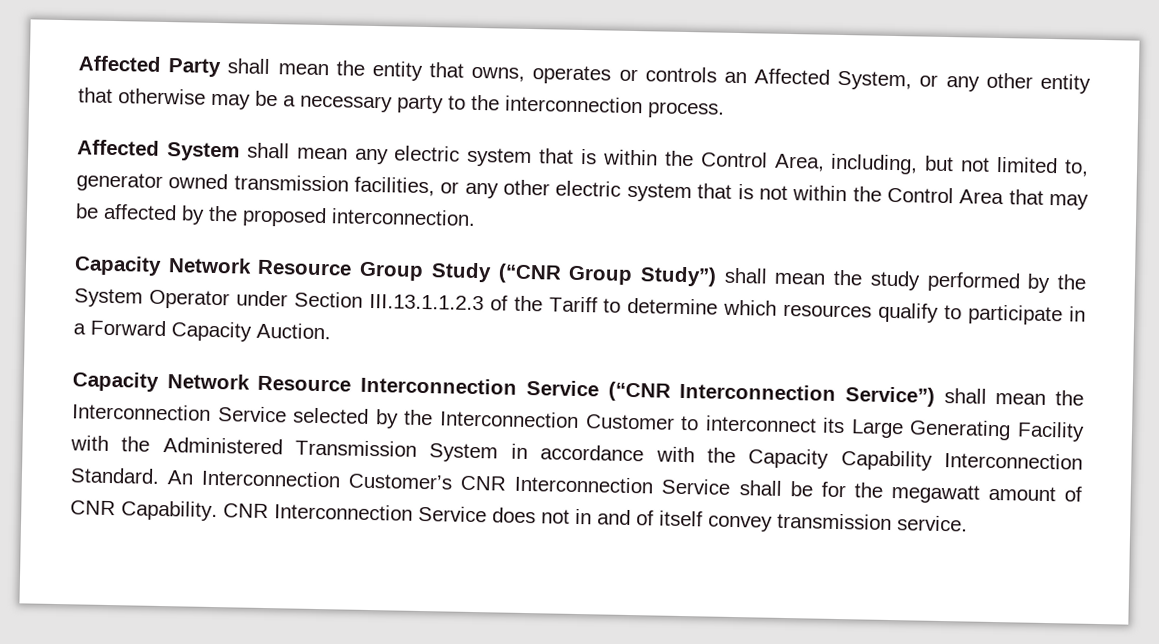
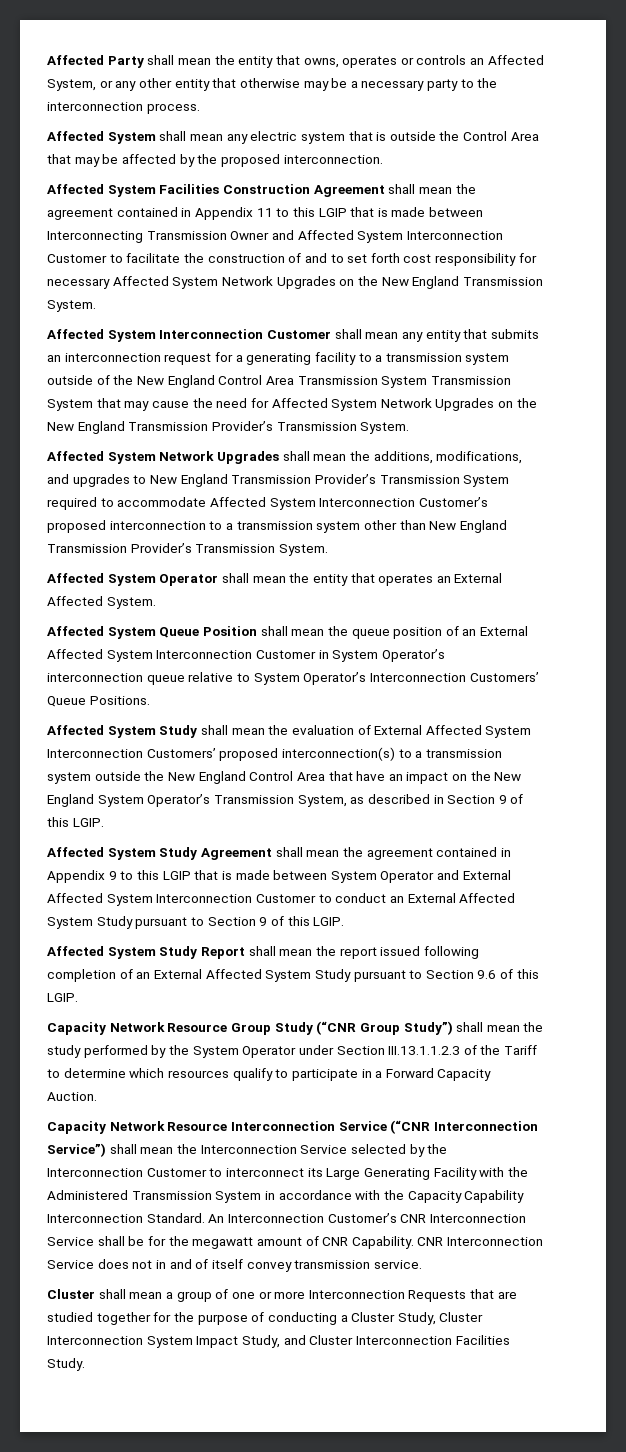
- Affected System shall mean any electric system that is within the Control Area, including, but not limited to, generator owned transmission facilities, or any other electric system that is not within the Control Area that may be affected by the proposed interconnection.
+ Affected System shall mean any electric system that is outside the Control Area that may be affected by the proposed interconnection.
+ Affected System Facilities Construction Agreement shall mean the agreement contained in Appendix 11 to this LGIP that is made between Interconnecting Transmission Owner and Affected System Interconnection Customer to facilitate the construction of and to set forth cost responsibility for necessary Affected System Network Upgrades on the New England Transmission System.
+ Affected System Interconnection Customer shall mean any entity that submits an interconnection request for a generating facility to a transmission system outside of the New England Control Area Transmission System Transmission System that may cause the need for Affected System Network Upgrades on the New England Transmission Provider’s Transmission System.
+ Affected System Network Upgrades shall mean the additions, modifications, and upgrades to New England Transmission Provider’s Transmission System required to accommodate Affected System Interconnection Customer’s proposed interconnection to a transmission system other than New England Transmission Provider’s Transmission System.
+ Affected System Operator shall mean the entity that operates an External Affected System.
+ Affected System Queue Position shall mean the queue position of an External Affected System Interconnection Customer in System Operator’s interconnection queue relative to System Operator’s Interconnection Customers’ Queue Positions.
+ Affected System Study shall mean the evaluation of External Affected System Interconnection Customers’ proposed interconnection(s) to a transmission system outside the New England Control Area that have an impact on the New England System Operator’s Transmission System, as described in Section 9 of this LGIP.
+ Affected System Study Agreement shall mean the agreement contained in Appendix 9 to this LGIP that is made between System Operator and External Affected System Interconnection Customer to conduct an External Affected System Study pursuant to Section 9 of this LGIP.
+ Affected System Study Report shall mean the report issued following completion of an External Affected System Study pursuant to Section 9.6 of this LGIP.
+ Cluster shall mean a group of one or more Interconnection Requests that are studied together for the purpose of conducting a Cluster Study, Cluster Interconnection System Impact Study, and Cluster Interconnection Facilities Study.

